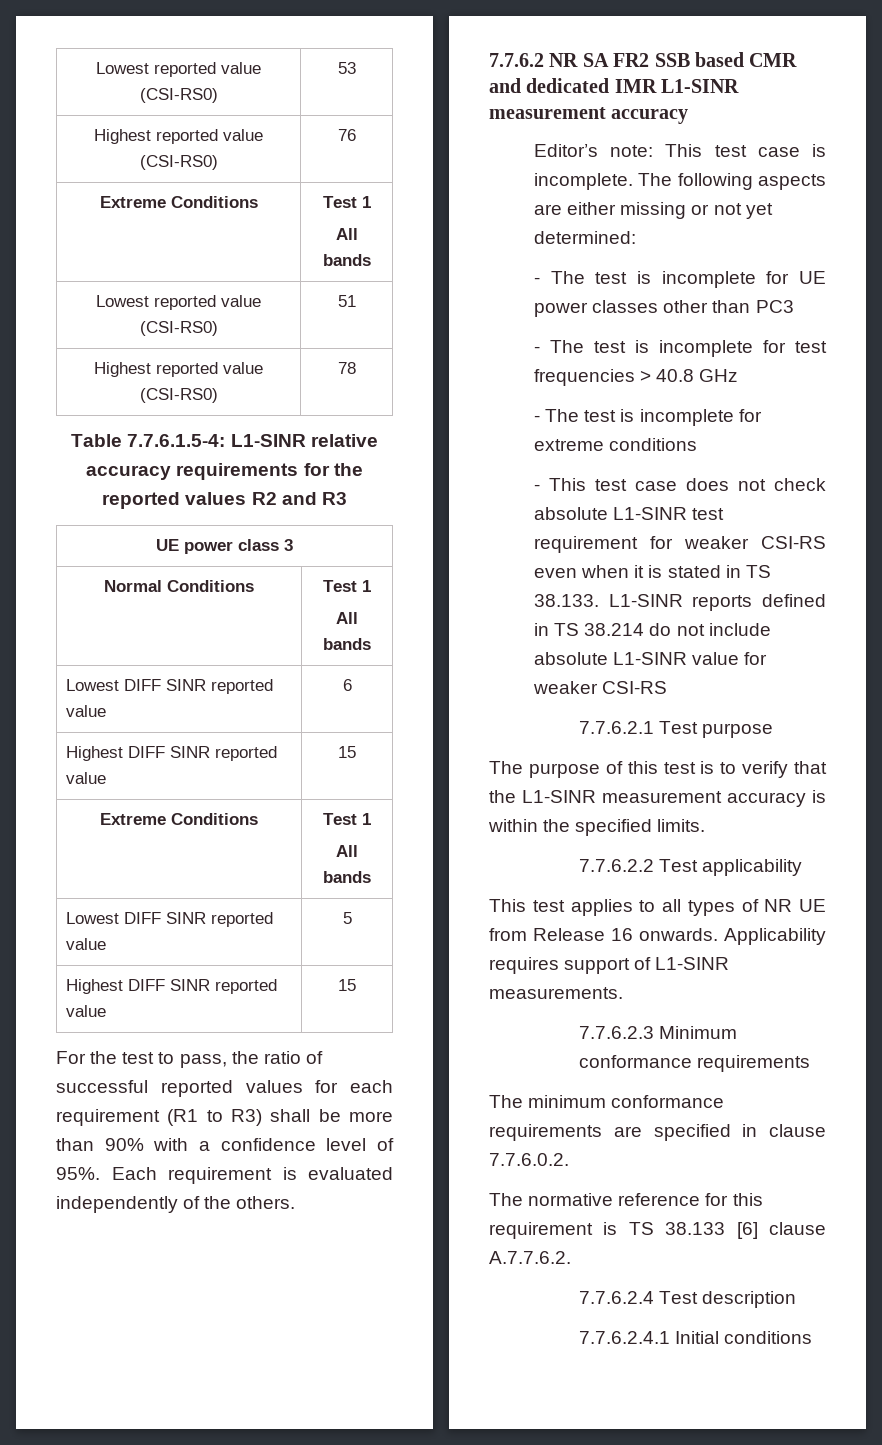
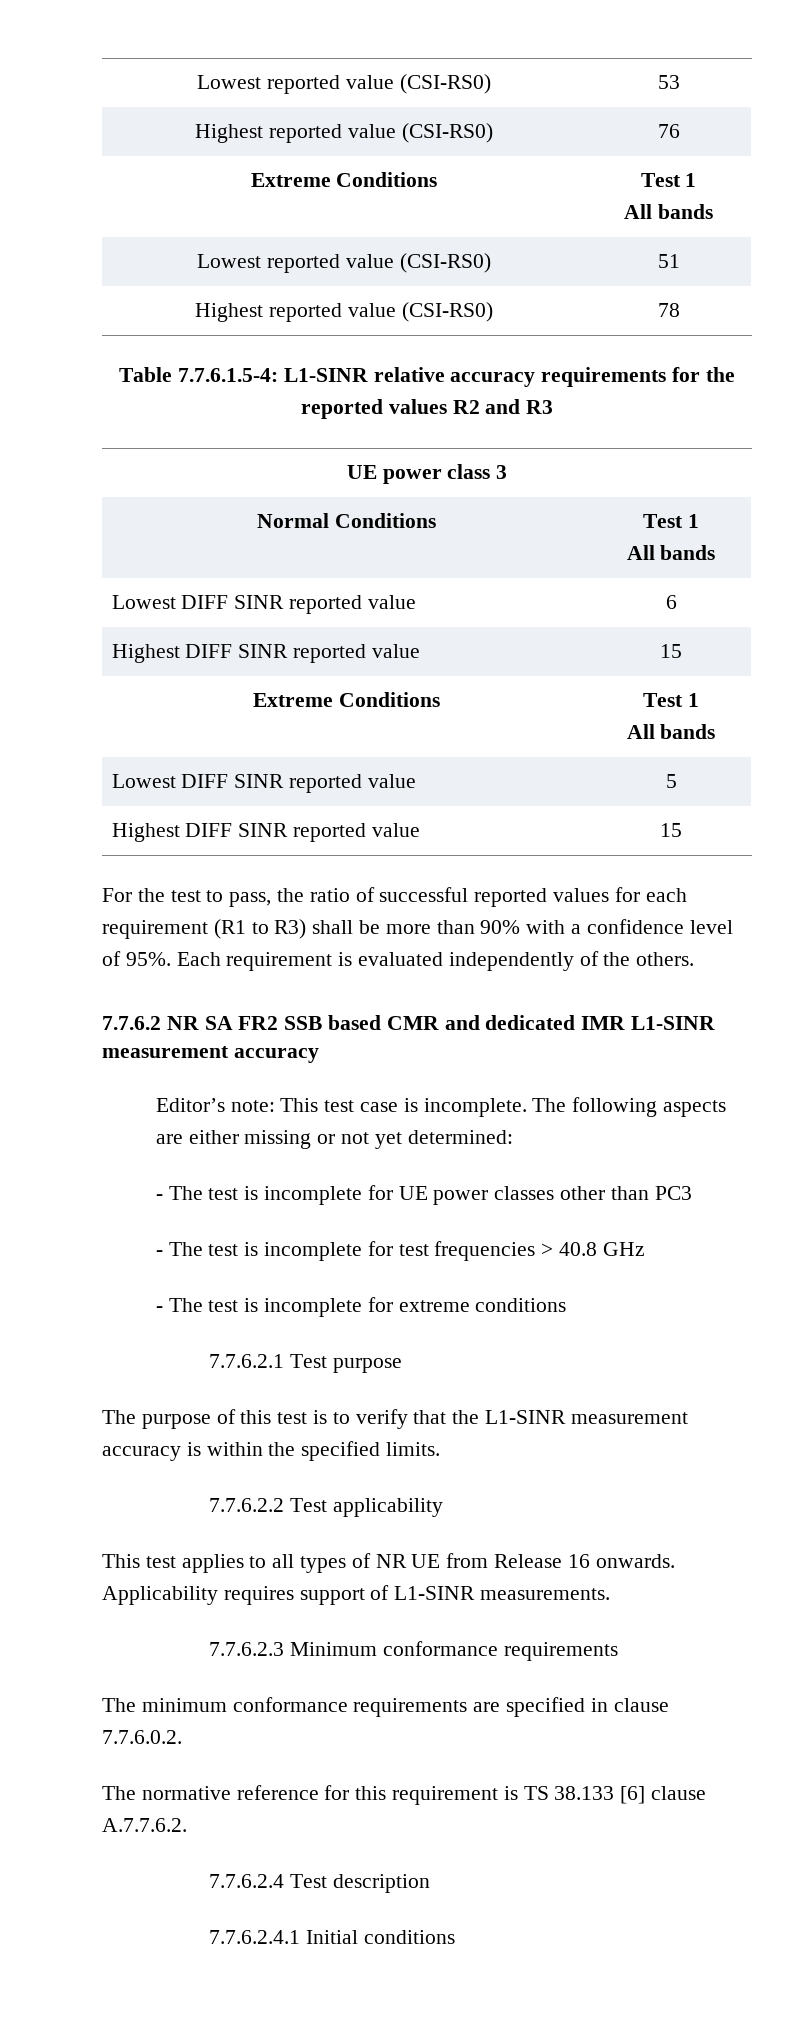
- - This test case does not check absolute L1-SINR test requirement for weaker CSI-RS even when it is stated in TS 38.133. L1-SINR reports defined in TS 38.214 do not include absolute L1-SINR value for weaker CSI-RS

